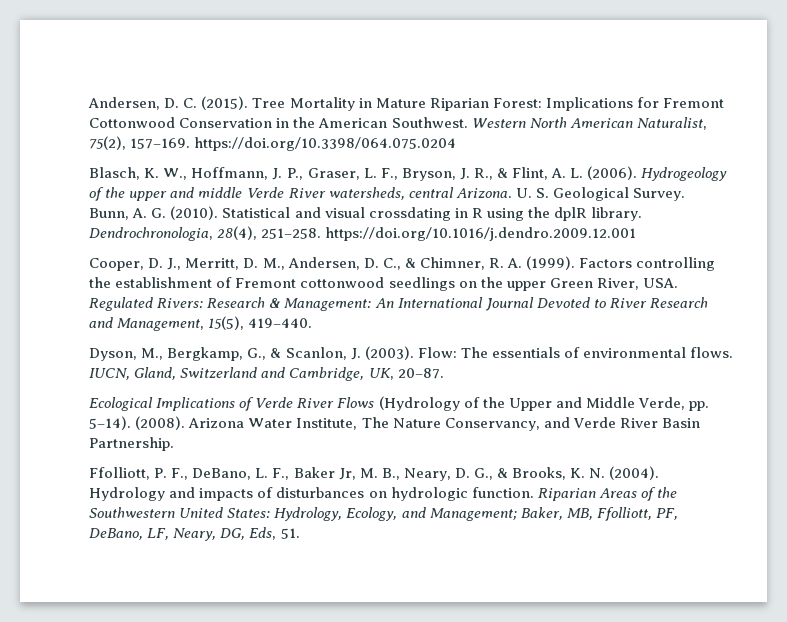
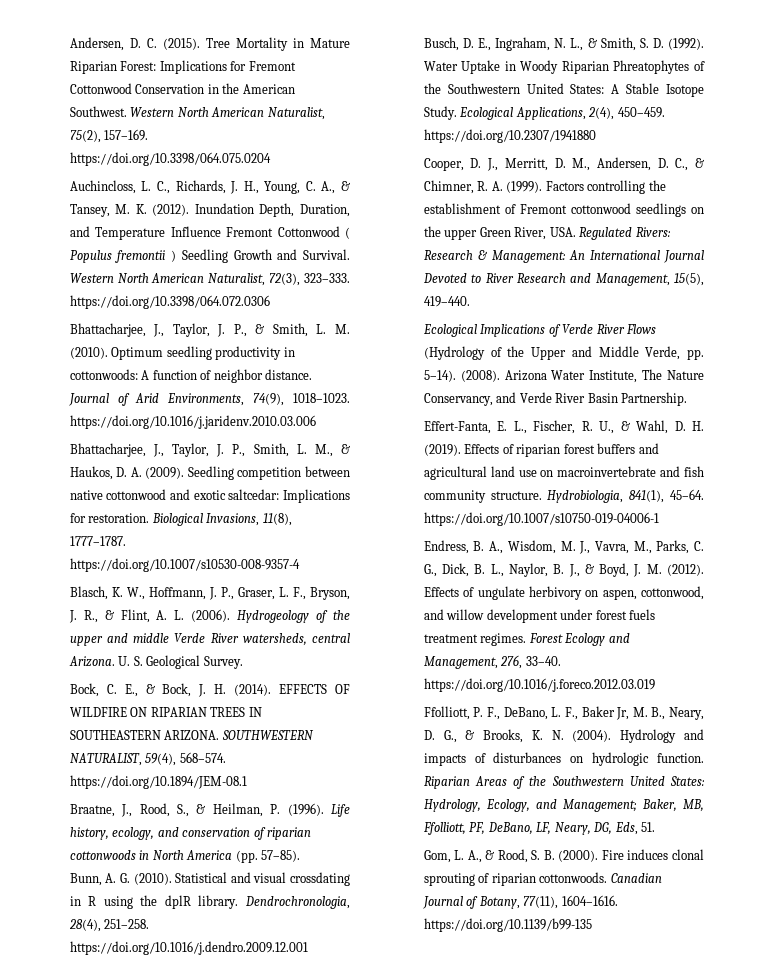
+ Auchincloss, L. C., Richards, J. H., Young, C. A., & Tansey, M. K. (2012). Inundation Depth, Duration, and Temperature Influence Fremont Cottonwood ( Populus fremontii ) Seedling Growth and Survival. Western North American Naturalist, 72(3), 323–333. https://doi.org/10.3398/064.072.0306
+ Bhattacharjee, J., Taylor, J. P., & Smith, L. M. (2010). Optimum seedling productivity in cottonwoods: A function of neighbor distance. Journal of Arid Environments, 74(9), 1018–1023. https://doi.org/10.1016/j.jaridenv.2010.03.006
+ Bhattacharjee, J., Taylor, J. P., Smith, L. M., & Haukos, D. A. (2009). Seedling competition between native cottonwood and exotic saltcedar: Implications for restoration. Biological Invasions, 11(8), 1777–1787. https://doi.org/10.1007/s10530-008-9357-4
+ Bock, C. E., & Bock, J. H. (2014). EFFECTS OF WILDFIRE ON RIPARIAN TREES IN SOUTHEASTERN ARIZONA. SOUTHWESTERN NATURALIST, 59(4), 568–574. https://doi.org/10.1894/JEM-08.1
+ Braatne, J., Rood, S., & Heilman, P. (1996). Life history, ecology, and conservation of riparian cottonwoods in North America (pp. 57–85).
+ Busch, D. E., Ingraham, N. L., & Smith, S. D. (1992). Water Uptake in Woody Riparian Phreatophytes of the Southwestern United States: A Stable Isotope Study. Ecological Applications, 2(4), 450–459. https://doi.org/10.2307/1941880
- Dyson, M., Bergkamp, G., & Scanlon, J. (2003). Flow: The essentials of environmental flows. IUCN, Gland, Switzerland and Cambridge, UK, 20–87.
+ Effert-Fanta, E. L., Fischer, R. U., & Wahl, D. H. (2019). Effects of riparian forest buffers and agricultural land use on macroinvertebrate and fish community structure. Hydrobiologia, 841(1), 45–64. https://doi.org/10.1007/s10750-019-04006-1
+ Endress, B. A., Wisdom, M. J., Vavra, M., Parks, C. G., Dick, B. L., Naylor, B. J., & Boyd, J. M. (2012). Effects of ungulate herbivory on aspen, cottonwood, and willow development under forest fuels treatment regimes. Forest Ecology and Management, 276, 33–40. https://doi.org/10.1016/j.foreco.2012.03.019
+ Gom, L. A., & Rood, S. B. (2000). Fire induces clonal sprouting of riparian cottonwoods. Canadian Journal of Botany, 77(11), 1604–1616. https://doi.org/10.1139/b99-135

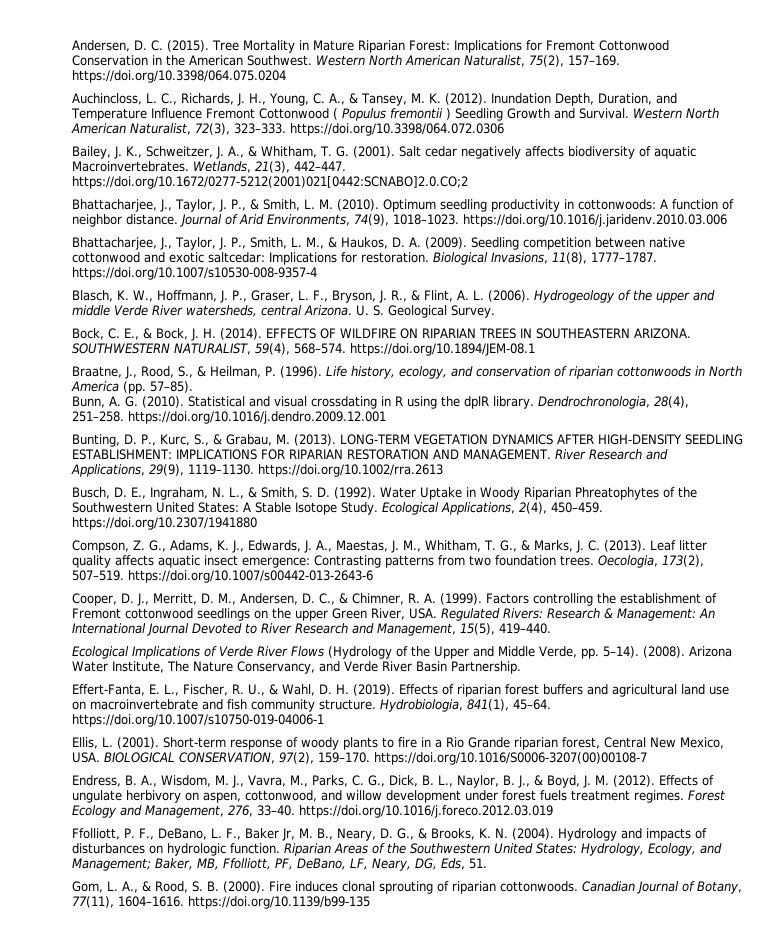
+ Bailey, J. K., Schweitzer, J. A., & Whitham, T. G. (2001). Salt cedar negatively affects biodiversity of aquatic Macroinvertebrates. Wetlands, 21(3), 442–447. https://doi.org/10.1672/0277-5212(2001)021[0442:SCNABO]2.0.CO;2
+ Bunting, D. P., Kurc, S., & Grabau, M. (2013). LONG‐TERM VEGETATION DYNAMICS AFTER HIGH‐DENSITY SEEDLING ESTABLISHMENT: IMPLICATIONS FOR RIPARIAN RESTORATION AND MANAGEMENT. River Research and Applications, 29(9), 1119–1130. https://doi.org/10.1002/rra.2613
+ Compson, Z. G., Adams, K. J., Edwards, J. A., Maestas, J. M., Whitham, T. G., & Marks, J. C. (2013). Leaf litter quality affects aquatic insect emergence: Contrasting patterns from two foundation trees. Oecologia, 173(2), 507–519. https://doi.org/10.1007/s00442-013-2643-6
+ Ellis, L. (2001). Short-term response of woody plants to fire in a Rio Grande riparian forest, Central New Mexico, USA. BIOLOGICAL CONSERVATION, 97(2), 159–170. https://doi.org/10.1016/S0006-3207(00)00108-7

